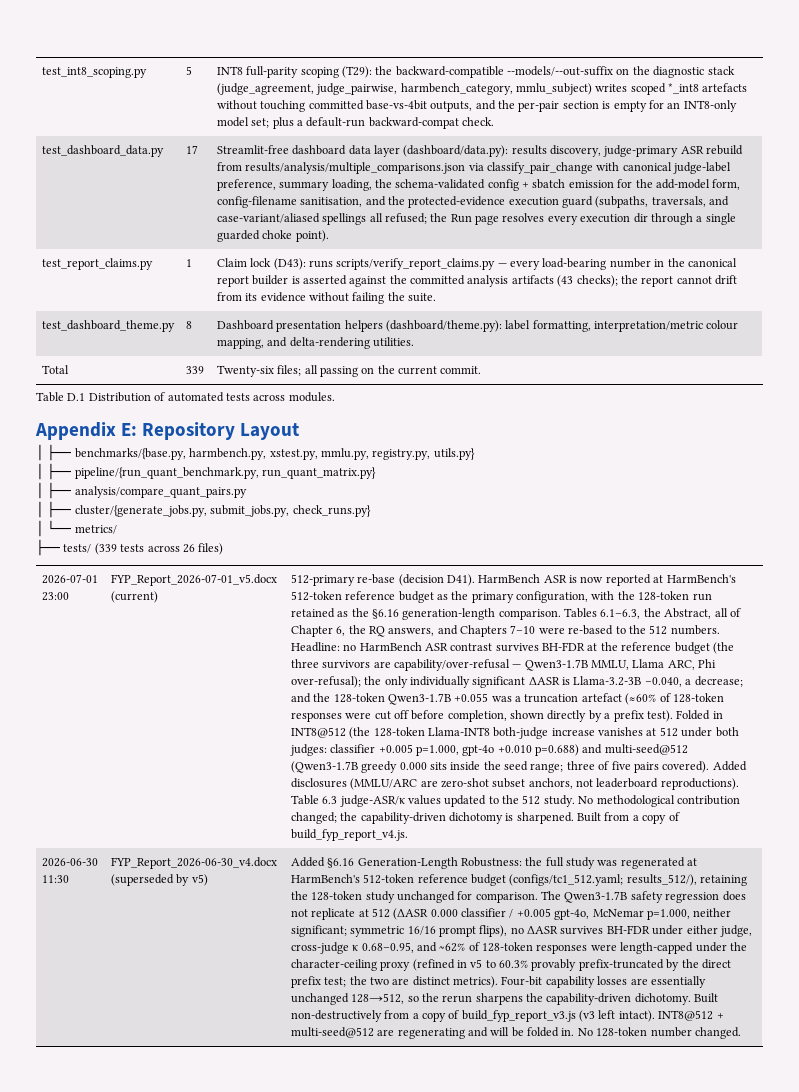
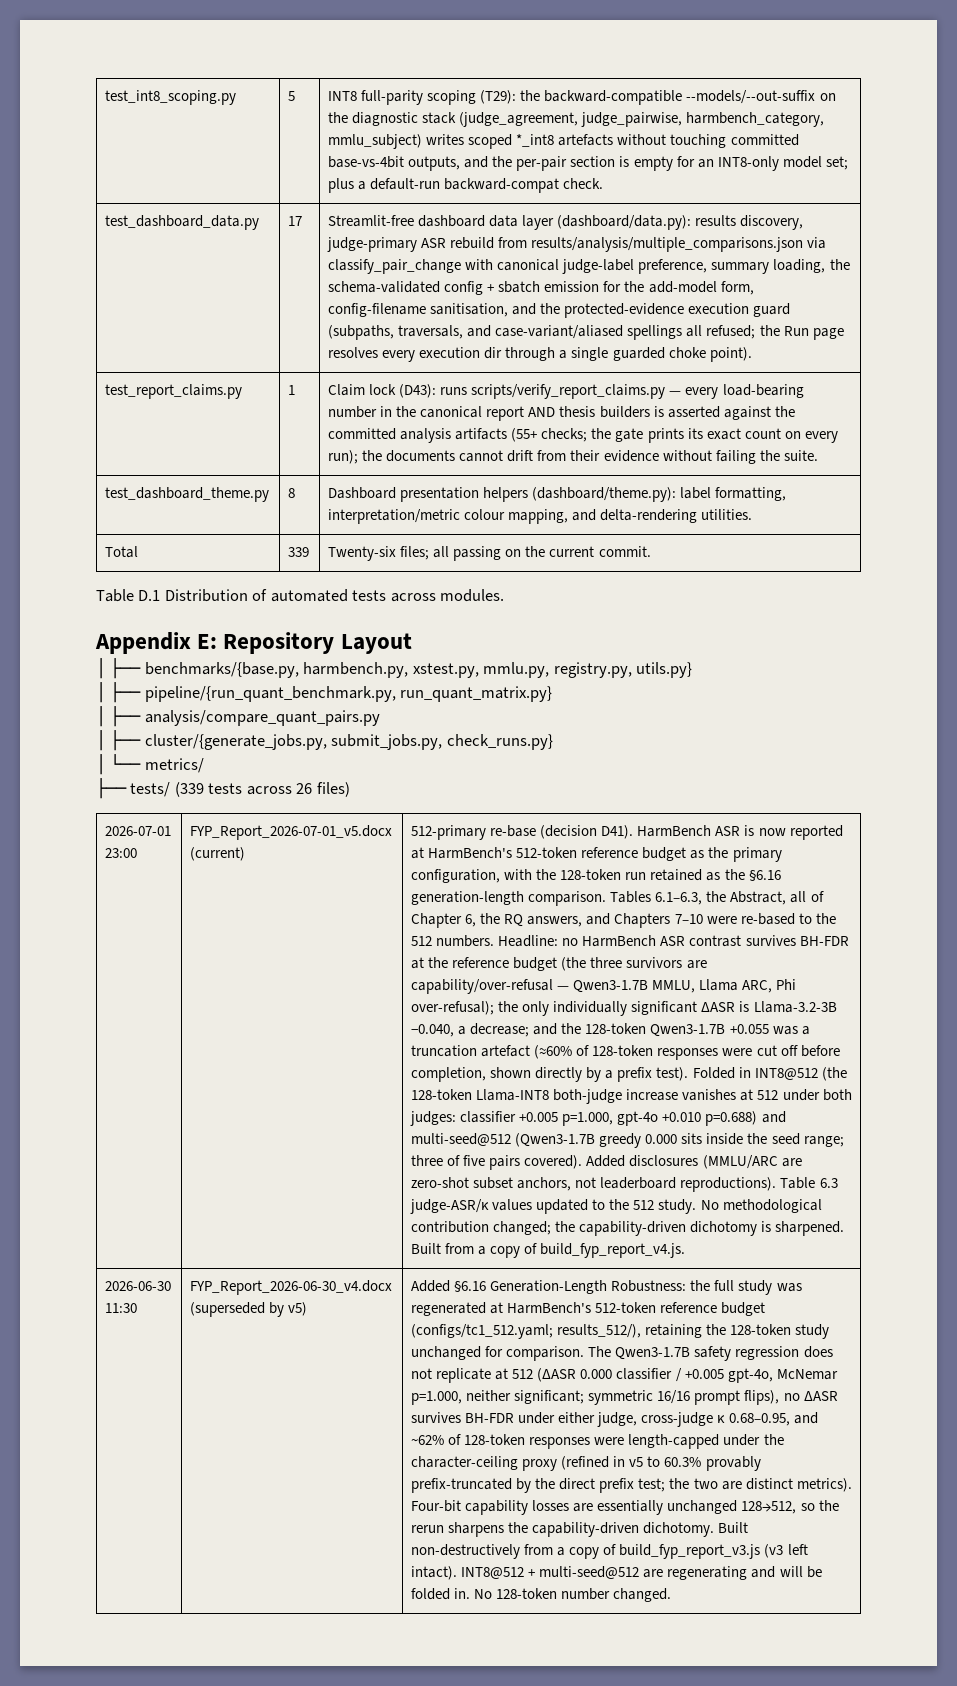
- Claim lock (D43): runs scripts/verify_report_claims.py — every load-bearing number in the canonical report builder is asserted against the committed analysis artifacts (43 checks); the report cannot drift from its evidence without failing the suite.
+ Claim lock (D43): runs scripts/verify_report_claims.py — every load-bearing number in the canonical report AND thesis builders is asserted against the committed analysis artifacts (55+ checks; the gate prints its exact count on every run); the documents cannot drift from their evidence without failing the suite.

